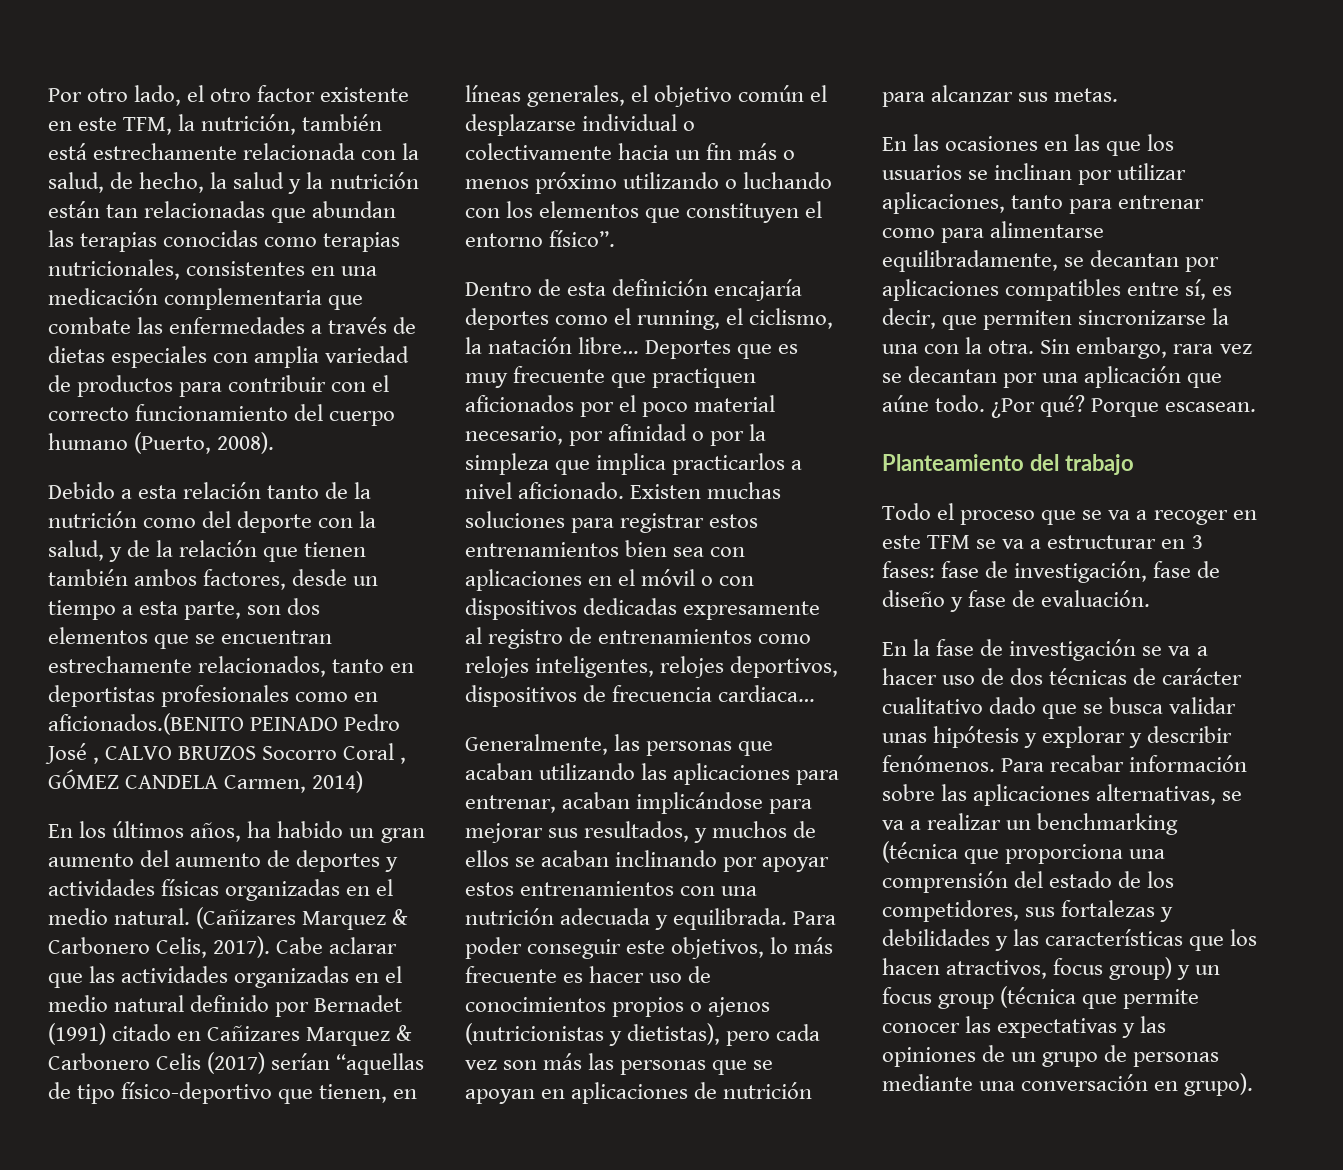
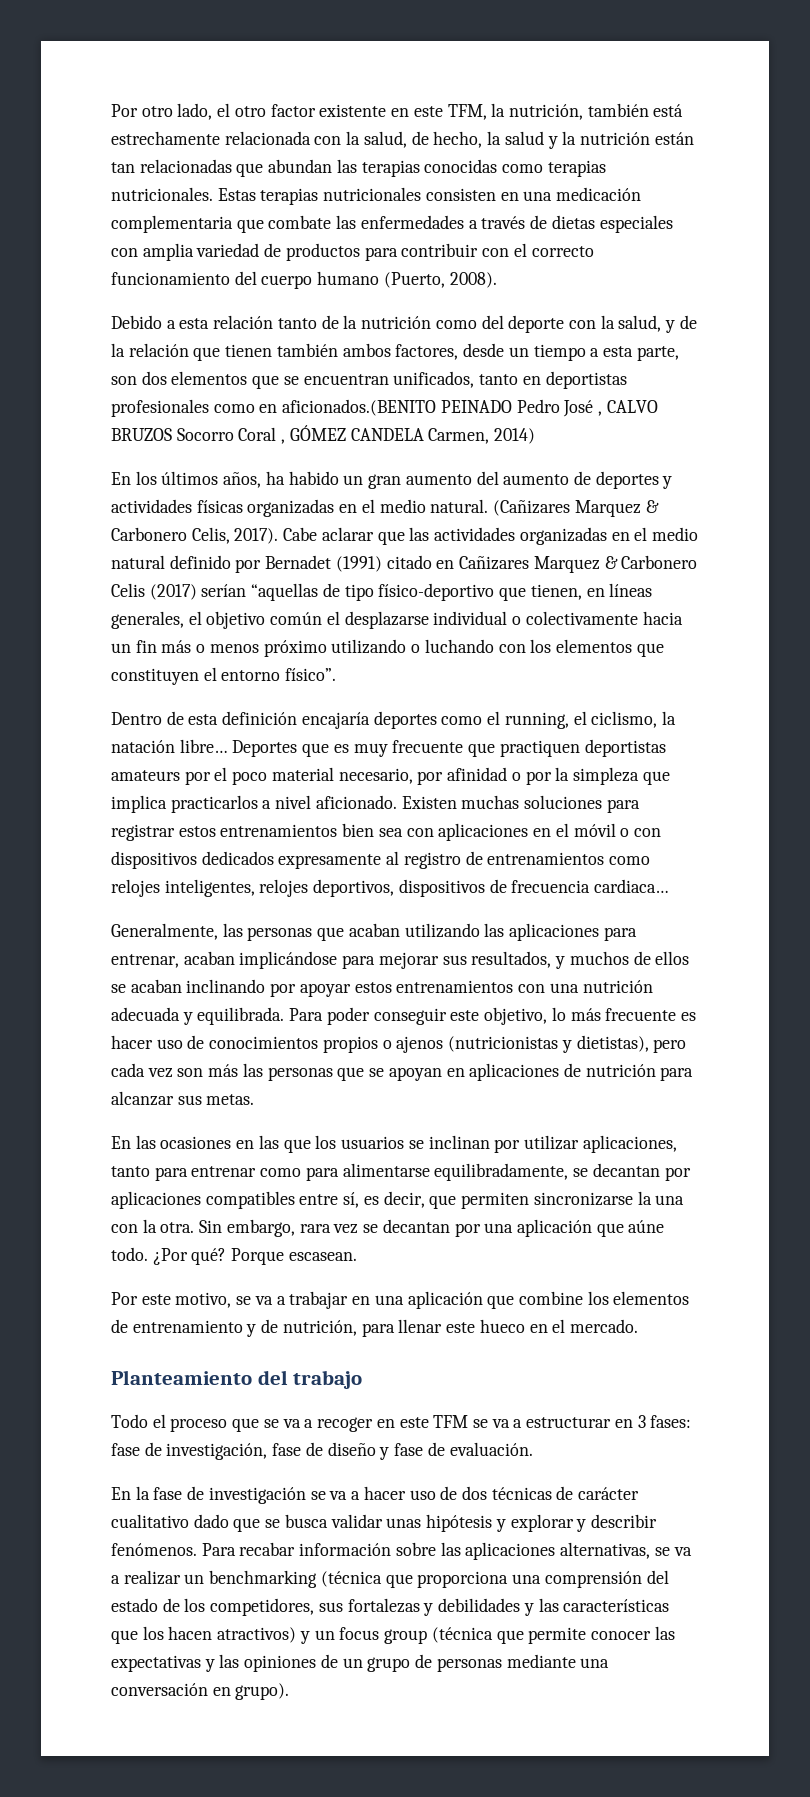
- Por otro lado, el otro factor existente en este TFM, la nutrición, también está estrechamente relacionada con la salud, de hecho, la salud y la nutrición están tan relacionadas que abundan las terapias conocidas como terapias nutricionales, consistentes en una medicación complementaria que combate las enfermedades a través de dietas especiales con amplia variedad de productos para contribuir con el correcto funcionamiento del cuerpo humano (Puerto, 2008).
+ Por otro lado, el otro factor existente en este TFM, la nutrición, también está estrechamente relacionada con la salud, de hecho, la salud y la nutrición están tan relacionadas que abundan las terapias conocidas como terapias nutricionales. Estas terapias nutricionales consisten en una medicación complementaria que combate las enfermedades a través de dietas especiales con amplia variedad de productos para contribuir con el correcto funcionamiento del cuerpo humano (Puerto, 2008).
- Debido a esta relación tanto de la nutrición como del deporte con la salud, y de la relación que tienen también ambos factores, desde un tiempo a esta parte, son dos elementos que se encuentran estrechamente relacionados, tanto en deportistas profesionales como en aficionados.(BENITO PEINADO Pedro José , CALVO BRUZOS Socorro Coral , GÓMEZ CANDELA Carmen, 2014)
+ Debido a esta relación tanto de la nutrición como del deporte con la salud, y de la relación que tienen también ambos factores, desde un tiempo a esta parte, son dos elementos que se encuentran unificados, tanto en deportistas profesionales como en aficionados.(BENITO PEINADO Pedro José , CALVO BRUZOS Socorro Coral , GÓMEZ CANDELA Carmen, 2014)
- Deportes que es muy frecuente que practiquen aficionados por el poco material necesario, por afinidad o por la simpleza que implica practicarlos a nivel aficionado.
+ Deportes que es muy frecuente que practiquen deportistas amateurs por el poco material necesario, por afinidad o por la simpleza que implica practicarlos a nivel aficionado.
- Existen muchas soluciones para registrar estos entrenamientos bien sea con aplicaciones en el móvil o con dispositivos dedicadas expresamente al registro de entrenamientos como relojes inteligentes, relojes deportivos, dispositivos de frecuencia cardiaca…
+ Existen muchas soluciones para registrar estos entrenamientos bien sea con aplicaciones en el móvil o con dispositivos dedicados expresamente al registro de entrenamientos como relojes inteligentes, relojes deportivos, dispositivos de frecuencia cardiaca…
- Para poder conseguir este objetivos, lo más frecuente es hacer uso de conocimientos propios o ajenos (nutricionistas y dietistas), pero cada vez son más las personas que se apoyan en aplicaciones de nutrición para alcanzar sus metas.
+ Para poder conseguir este objetivo, lo más frecuente es hacer uso de conocimientos propios o ajenos (nutricionistas y dietistas), pero cada vez son más las personas que se apoyan en aplicaciones de nutrición para alcanzar sus metas.
+ Por este motivo, se va a trabajar en una aplicación que combine los elementos de entrenamiento y de nutrición, para llenar este hueco en el mercado.
- Para recabar información sobre las aplicaciones alternativas, se va a realizar un benchmarking (técnica que proporciona una comprensión del estado de los competidores, sus fortalezas y debilidades y las características que los hacen atractivos, focus group) y un focus group (técnica que permite conocer las expectativas y las opiniones de un grupo de personas mediante una conversación en grupo).
+ Para recabar información sobre las aplicaciones alternativas, se va a realizar un benchmarking (técnica que proporciona una comprensión del estado de los competidores, sus fortalezas y debilidades y las características que los hacen atractivos) y un focus group (técnica que permite conocer las expectativas y las opiniones de un grupo de personas mediante una conversación en grupo).

